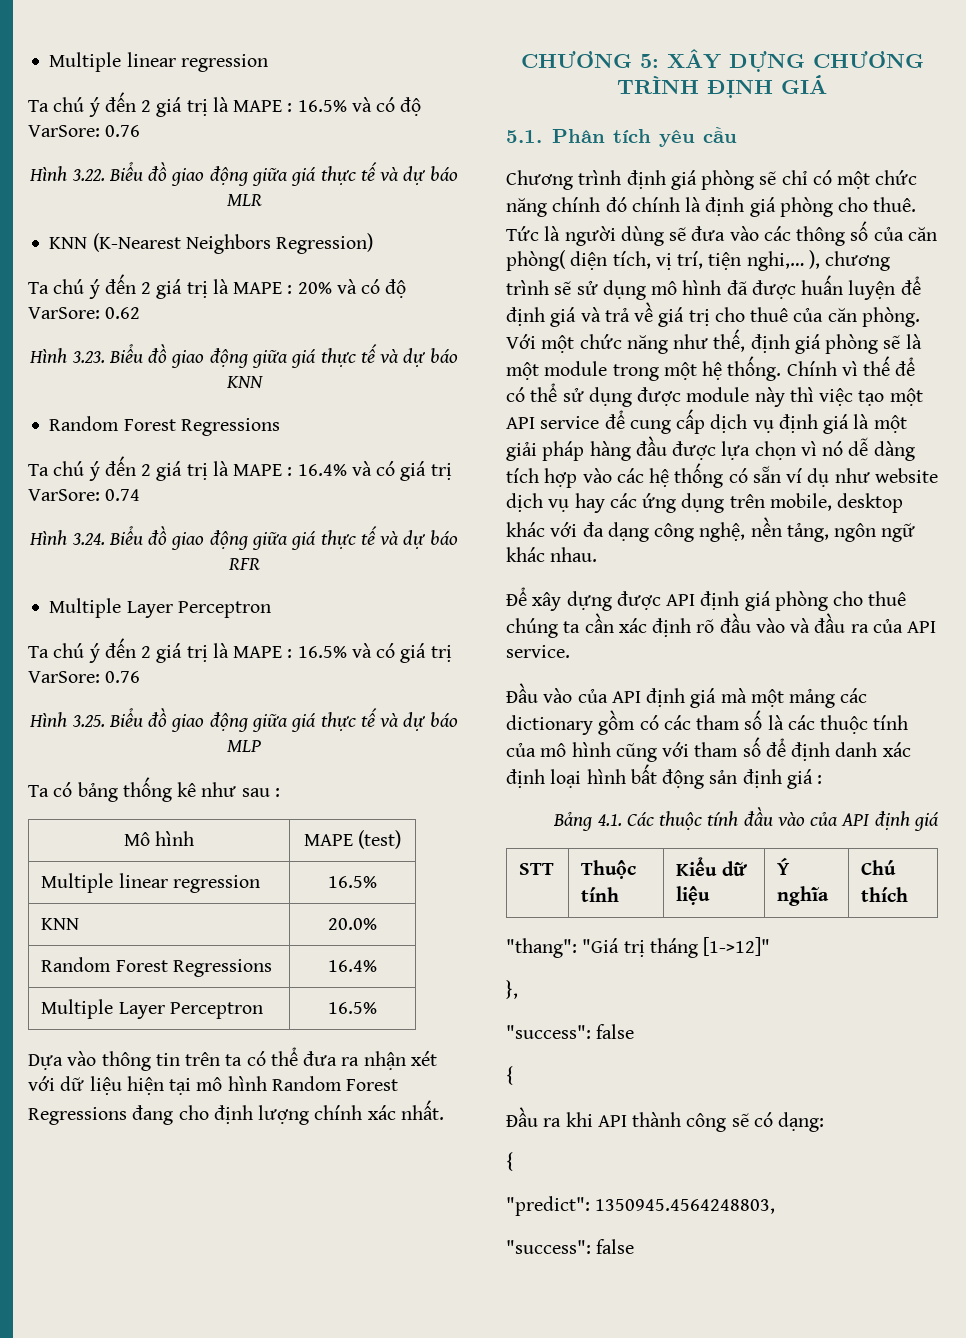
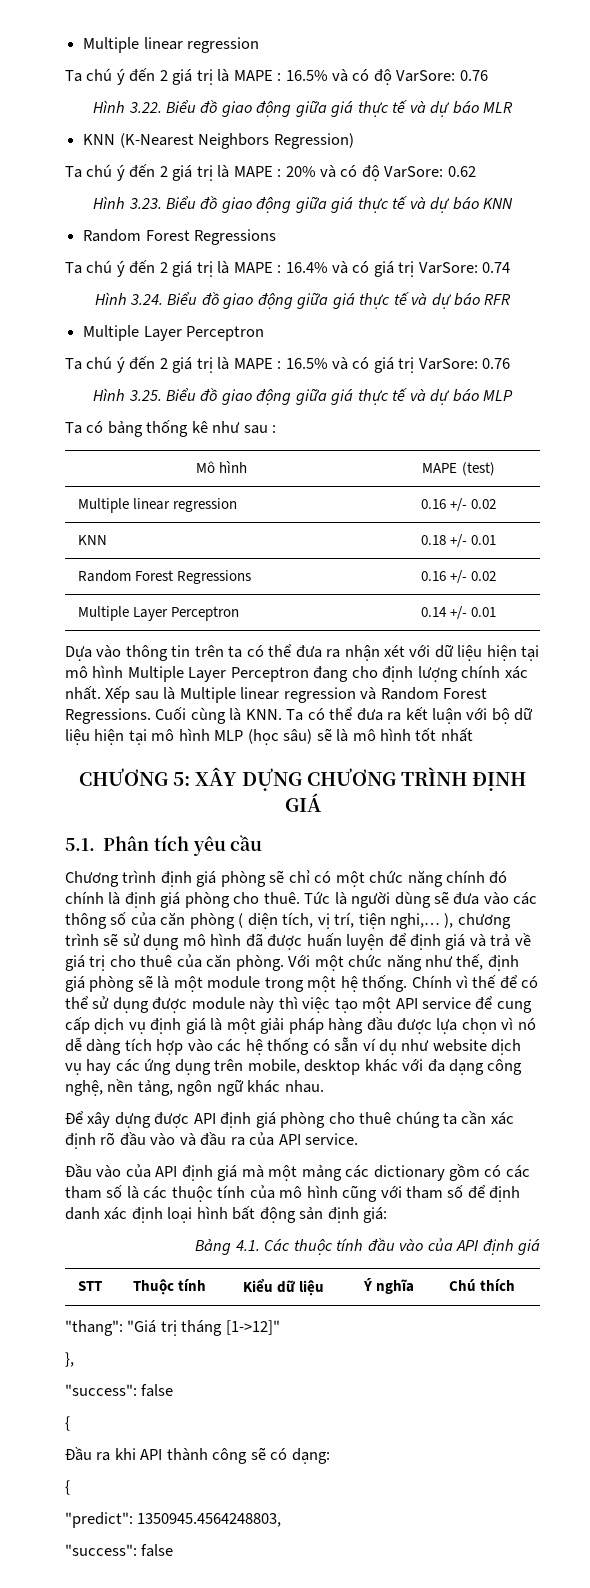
- Multiple linear regression | 16.5%
- KNN | 20.0%
+ Multiple linear regression | 0.16 +/- 0.02
+ KNN | 0.18 +/- 0.01
- Random Forest Regressions | 16.4%
+ Random Forest Regressions | 0.16 +/- 0.02
- Multiple Layer Perceptron | 16.5%
+ Multiple Layer Perceptron | 0.14 +/- 0.01
- Dựa vào thông tin trên ta có thể đưa ra nhận xét với dữ liệu hiện tại mô hình Random Forest Regressions đang cho định lượng chính xác nhất.
+ Dựa vào thông tin trên ta có thể đưa ra nhận xét với dữ liệu hiện tại mô hình Multiple Layer Perceptron đang cho định lượng chính xác nhất. Xếp sau là Multiple linear regression và Random Forest Regressions. Cuối cùng là KNN. Ta có thể đưa ra kết luận với bộ dữ liệu hiện tại mô hình MLP (học sâu) sẽ là mô hình tốt nhất
- Tức là người dùng sẽ đưa vào các thông số của căn phòng( diện tích, vị trí, tiện nghi,… ), chương trình sẽ sử dụng mô hình đã được huấn luyện để định giá và trả về giá trị cho thuê của căn phòng.
+ Tức là người dùng sẽ đưa vào các thông số của căn phòng ( diện tích, vị trí, tiện nghi,… ), chương trình sẽ sử dụng mô hình đã được huấn luyện để định giá và trả về giá trị cho thuê của căn phòng.
- Đầu vào của API định giá mà một mảng các dictionary gồm có các tham số là các thuộc tính của mô hình cũng với tham số để định danh xác định loại hình bất động sản định giá :
+ Đầu vào của API định giá mà một mảng các dictionary gồm có các tham số là các thuộc tính của mô hình cũng với tham số để định danh xác định loại hình bất động sản định giá:

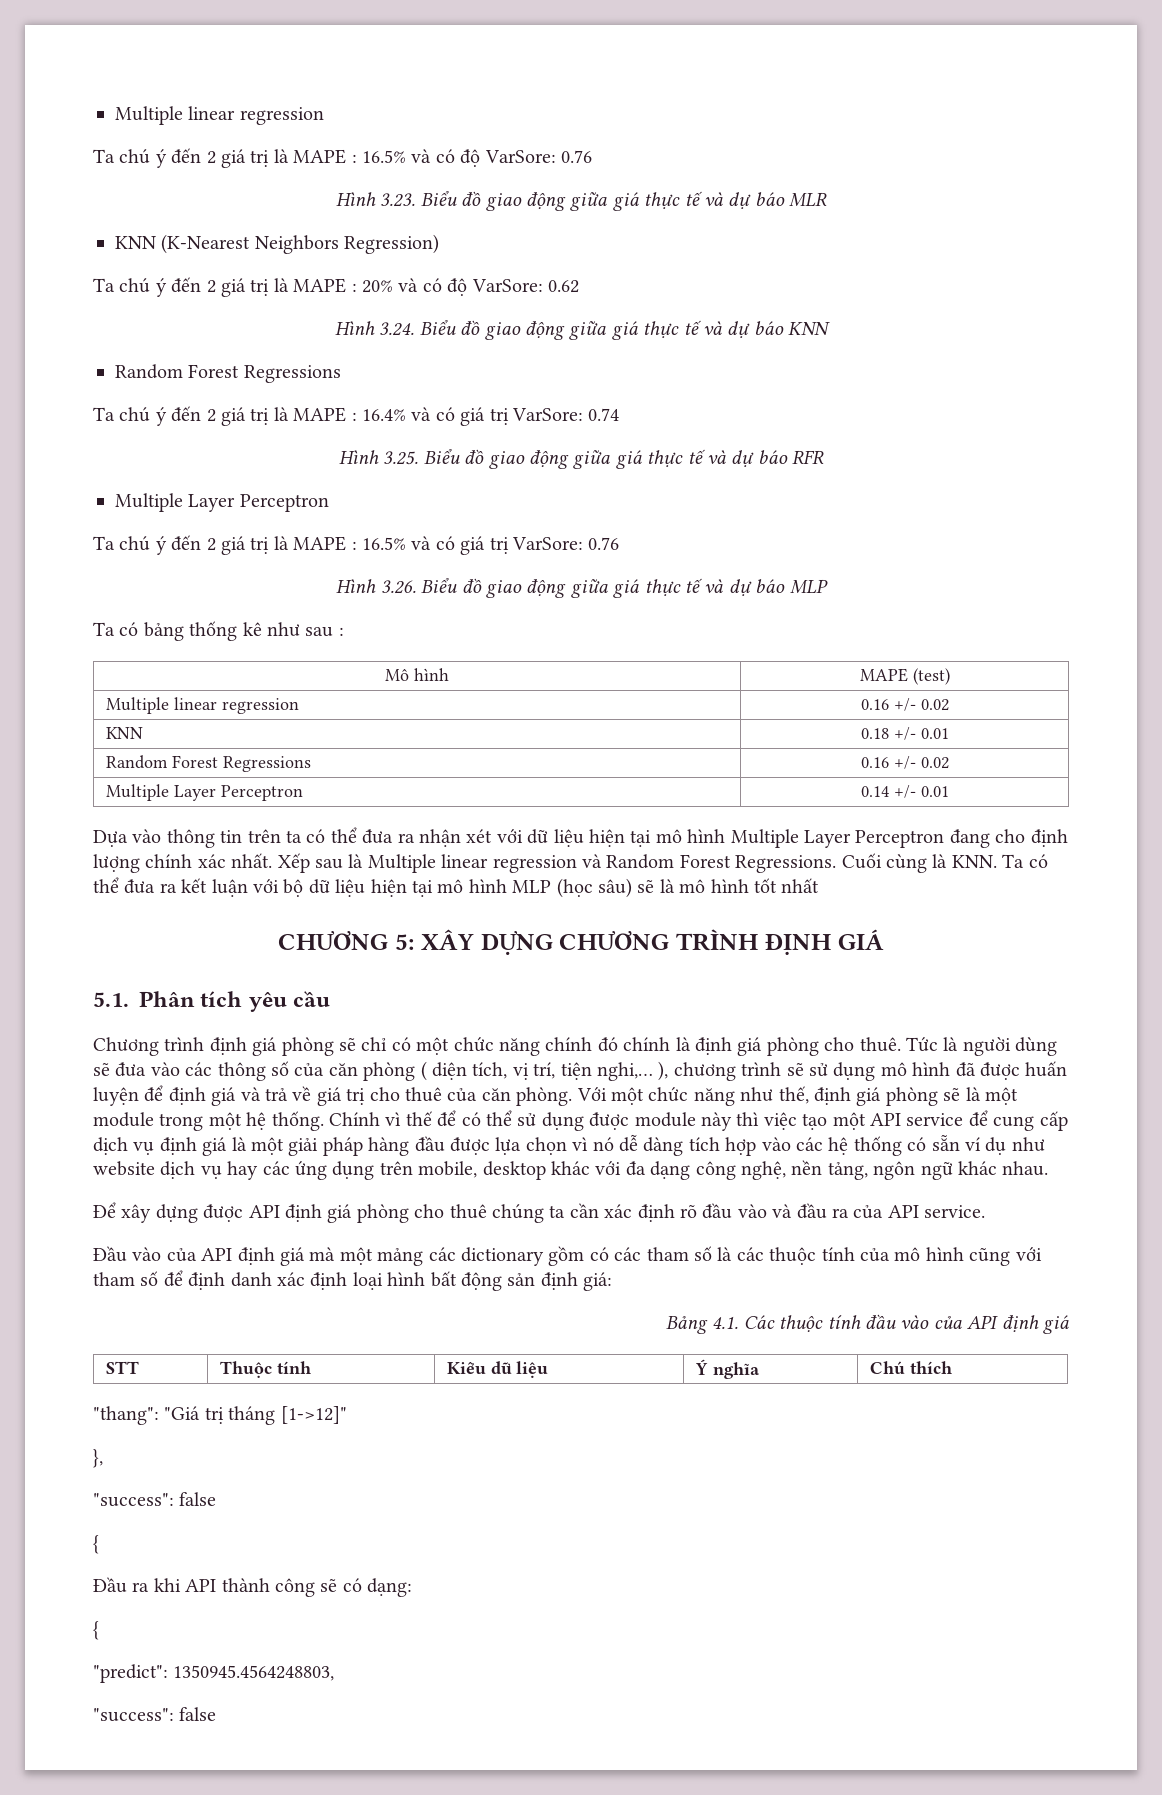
- Hình 3.22. Biểu đồ giao động giữa giá thực tế và dự báo MLR
+ Hình 3.23. Biểu đồ giao động giữa giá thực tế và dự báo MLR
- Hình 3.23. Biểu đồ giao động giữa giá thực tế và dự báo KNN
+ Hình 3.24. Biểu đồ giao động giữa giá thực tế và dự báo KNN
- Hình 3.24. Biểu đồ giao động giữa giá thực tế và dự báo RFR
+ Hình 3.25. Biểu đồ giao động giữa giá thực tế và dự báo RFR
- Hình 3.25. Biểu đồ giao động giữa giá thực tế và dự báo MLP
+ Hình 3.26. Biểu đồ giao động giữa giá thực tế và dự báo MLP

